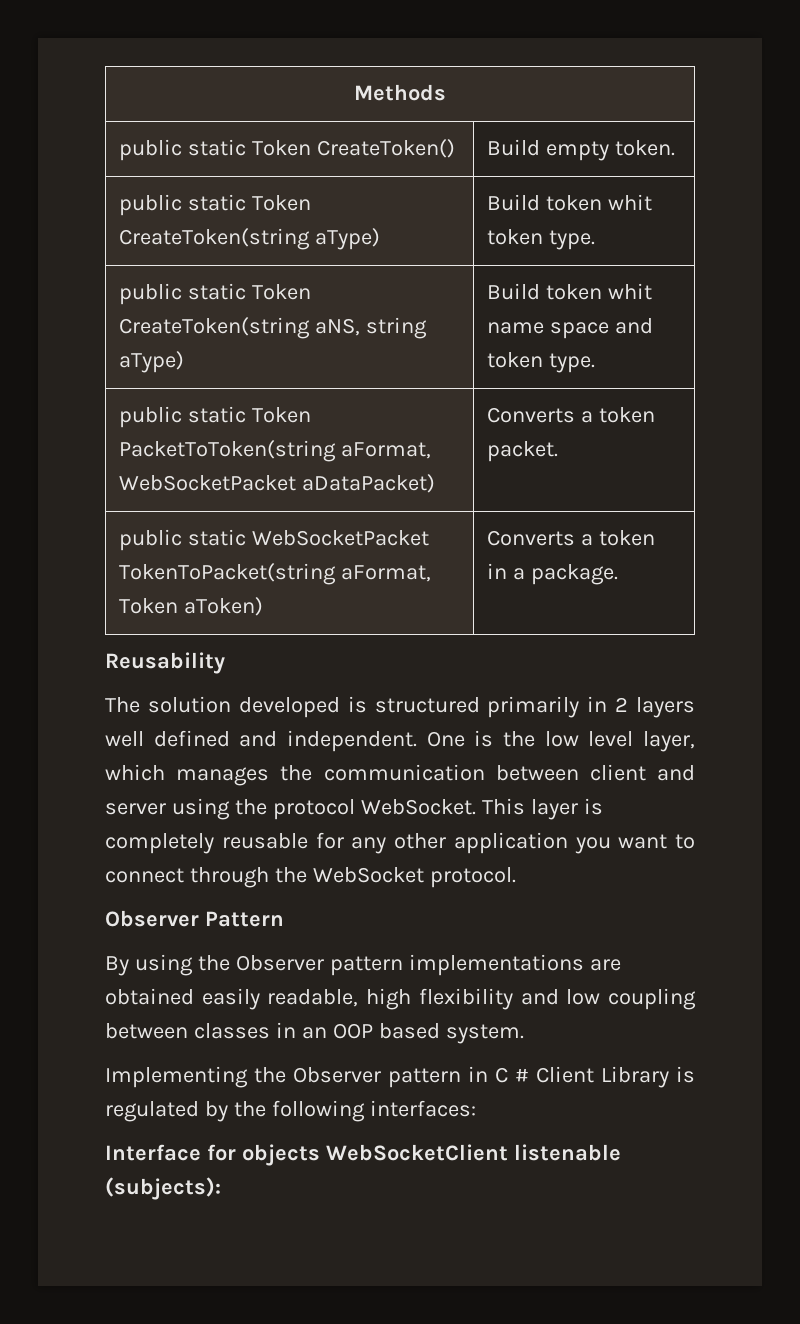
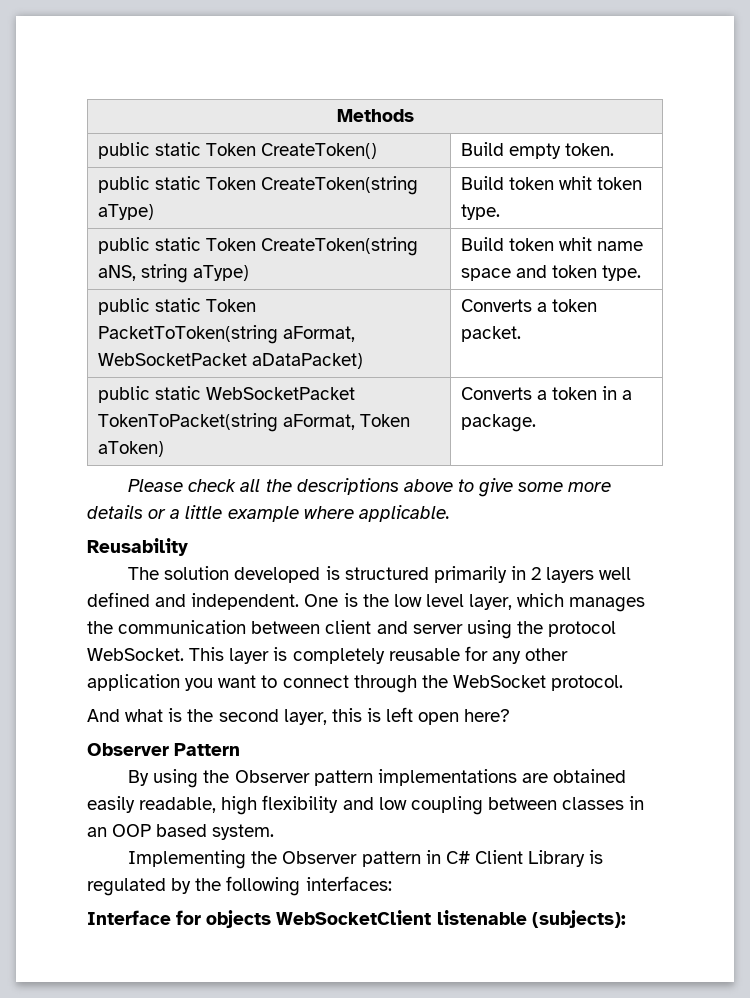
+ Please check all the descriptions above to give some more details or a little example where applicable.
+ And what is the second layer, this is left open here?
- Implementing the Observer pattern in C # Client Library is regulated by the following interfaces:
+ Implementing the Observer pattern in C# Client Library is regulated by the following interfaces:

